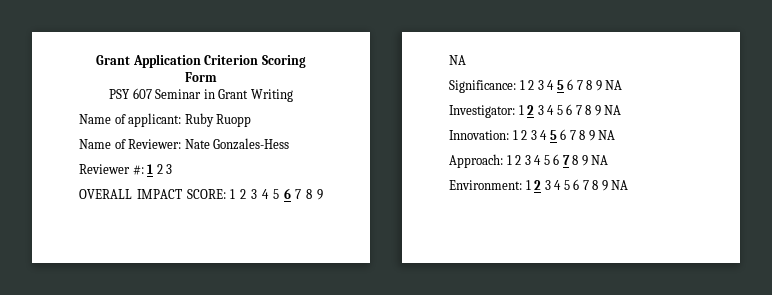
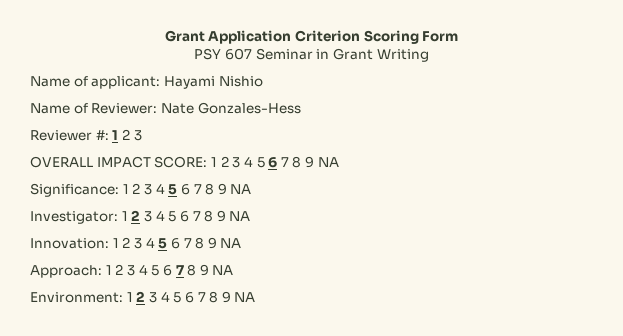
- Name of applicant: Ruby Ruopp
+ Name of applicant: Hayami Nishio

